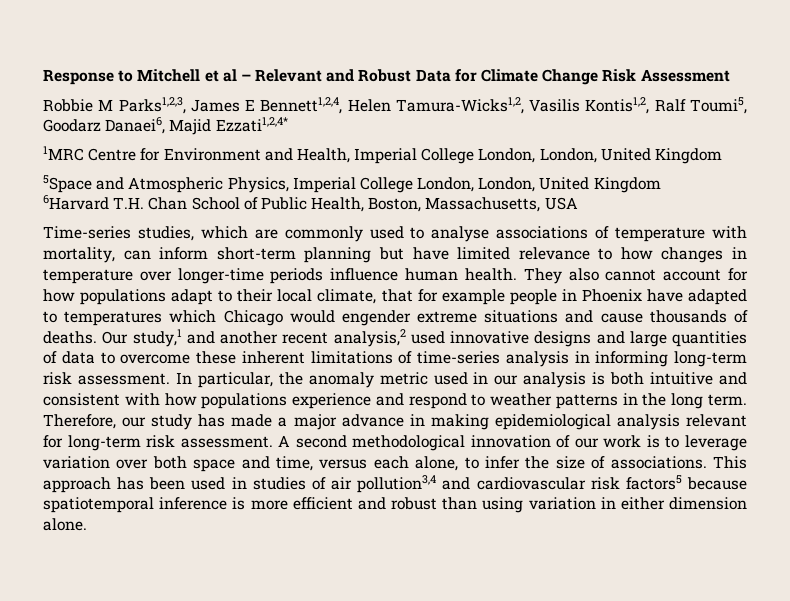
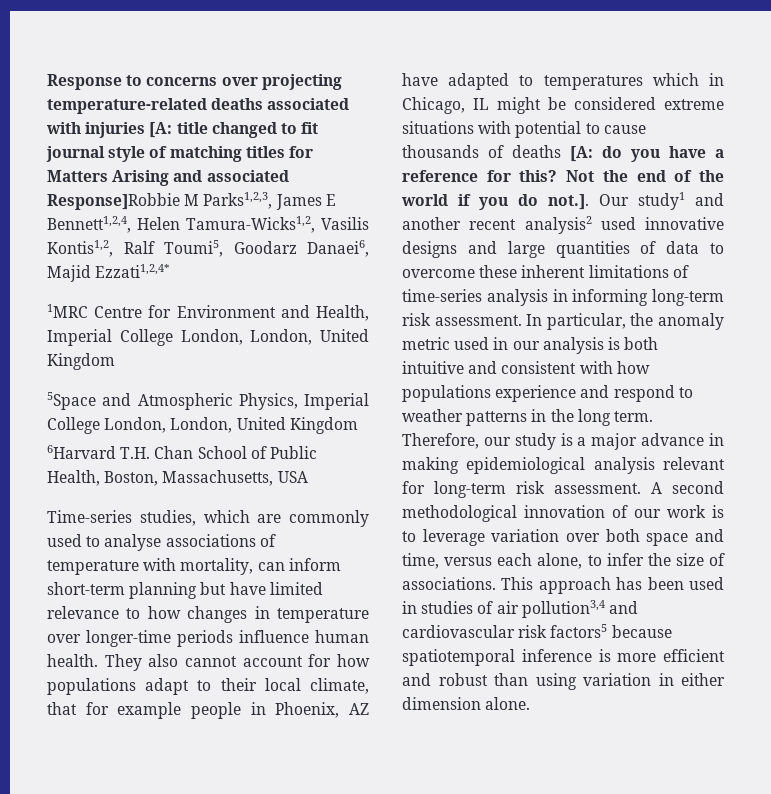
- Response to Mitchell et al – Relevant and Robust Data for Climate Change Risk Assessment
- Robbie M Parks1,2,3, James E Bennett1,2,4, Helen Tamura-Wicks1,2, Vasilis Kontis1,2, Ralf Toumi5, Goodarz Danaei6, Majid Ezzati1,2,4*
+ Response to concerns over projecting temperature-related deaths associated with injuries [A: title changed to fit journal style of matching titles for Matters Arising and associated Response]Robbie M Parks1,2,3, James E Bennett1,2,4, Helen Tamura-Wicks1,2, Vasilis Kontis1,2, Ralf Toumi5, Goodarz Danaei6, Majid Ezzati1,2,4*
- They also cannot account for how populations adapt to their local climate, that for example people in Phoenix have adapted to temperatures which Chicago would engender extreme situations and cause thousands of deaths. Our study,1 and another recent analysis,2 used innovative designs and large quantities of data to overcome these inherent limitations of time-series analysis in informing long-term risk assessment.
+ They also cannot account for how populations adapt to their local climate, that for example people in Phoenix, AZ have adapted to temperatures which in Chicago, IL might be considered extreme situations with potential to cause thousands of deaths [A: do you have a reference for this? Not the end of the world if you do not.]. Our study1 and another recent analysis2 used innovative designs and large quantities of data to overcome these inherent limitations of time-series analysis in informing long-term risk assessment.
- Therefore, our study has made a major advance in making epidemiological analysis relevant for long-term risk assessment.
+ Therefore, our study is a major advance in making epidemiological analysis relevant for long-term risk assessment.

